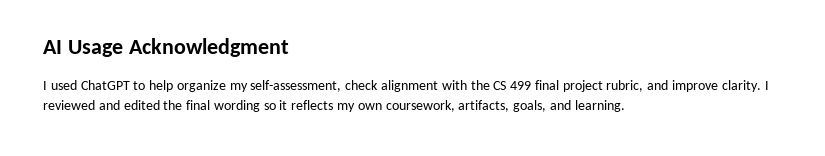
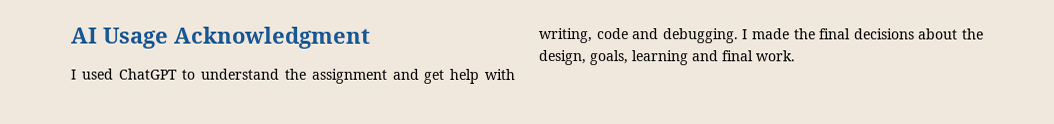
- I used ChatGPT to help organize my self-assessment, check alignment with the CS 499 final project rubric, and improve clarity. I reviewed and edited the final wording so it reflects my own coursework, artifacts, goals, and learning.
+ I used ChatGPT to understand the assignment and get help with writing, code and debugging. I made the final decisions about the design, goals, learning and final work.

